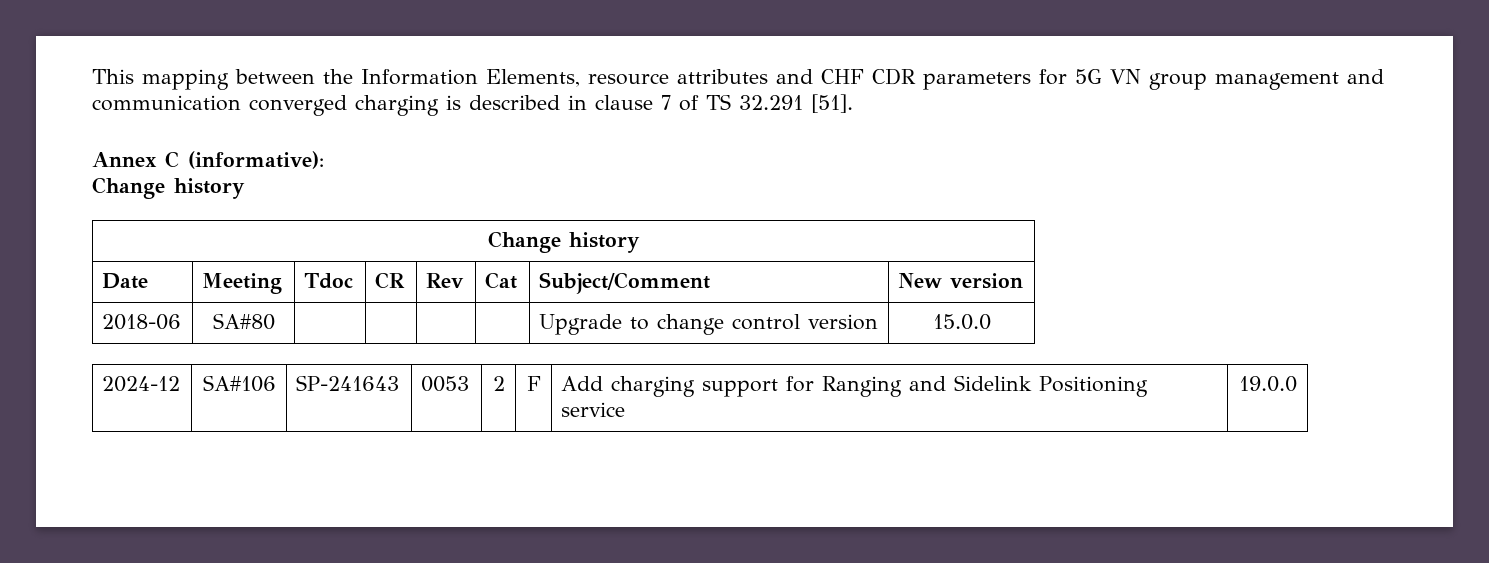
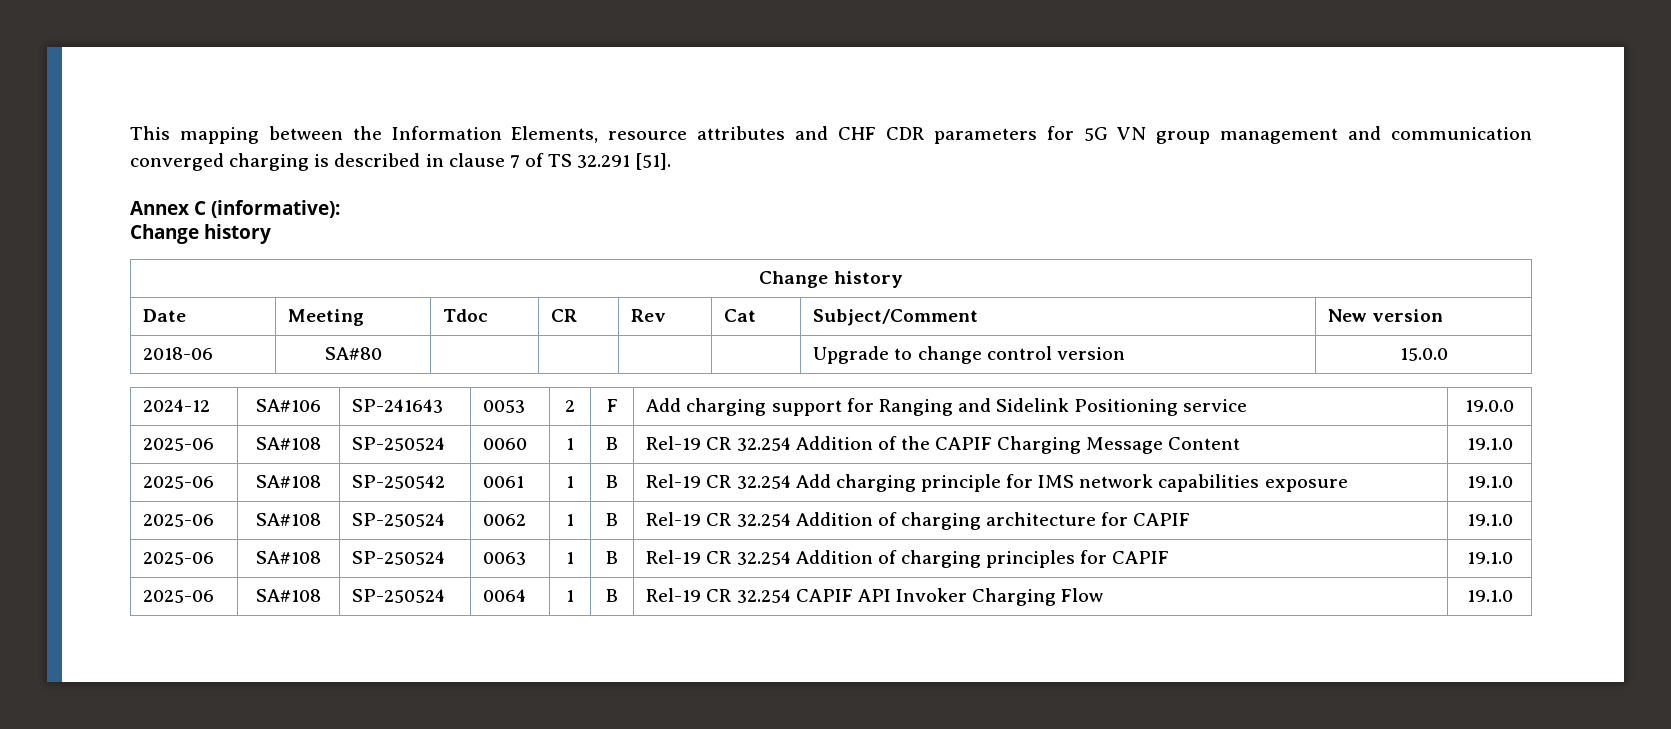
+ 2025-06 | SA#108 | SP-250524 | 0060 | 1 | B | Rel-19 CR 32.254 Addition of the CAPIF Charging Message Content | 19.1.0
+ 2025-06 | SA#108 | SP-250542 | 0061 | 1 | B | Rel-19 CR 32.254 Add charging principle for IMS network capabilities exposure | 19.1.0
+ 2025-06 | SA#108 | SP-250524 | 0062 | 1 | B | Rel-19 CR 32.254 Addition of charging architecture for CAPIF | 19.1.0
+ 2025-06 | SA#108 | SP-250524 | 0063 | 1 | B | Rel-19 CR 32.254 Addition of charging principles for CAPIF | 19.1.0
+ 2025-06 | SA#108 | SP-250524 | 0064 | 1 | B | Rel-19 CR 32.254 CAPIF API Invoker Charging Flow | 19.1.0

